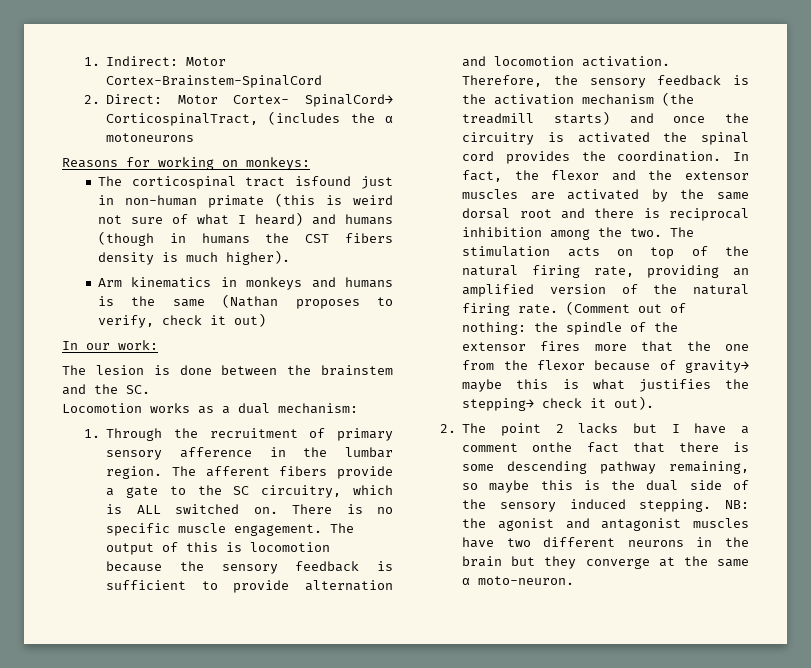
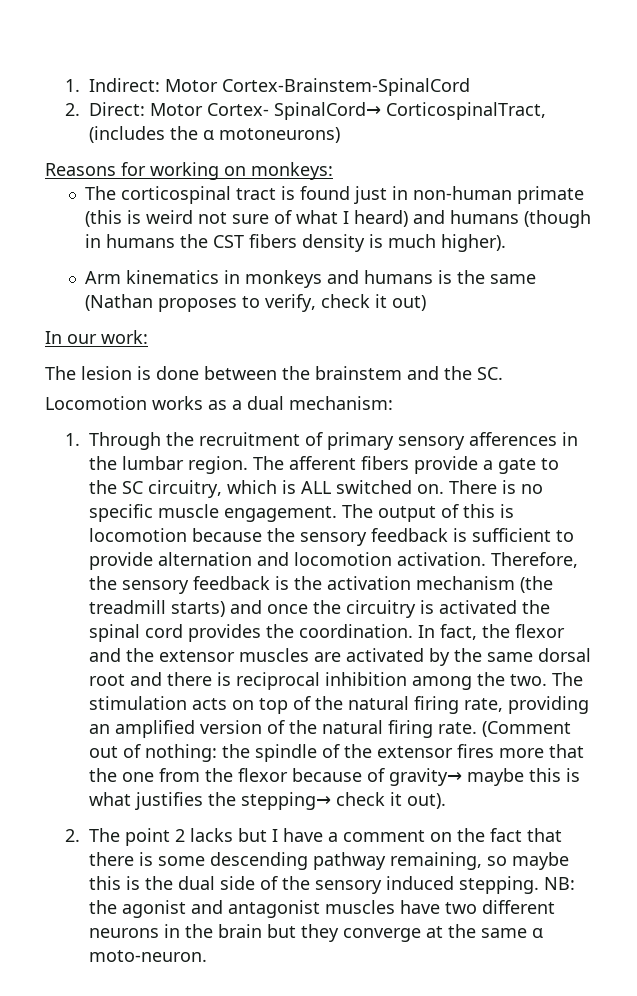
- 2. Direct: Motor Cortex- SpinalCord→ CorticospinalTract, (includes the α motoneurons
+ 2. Direct: Motor Cortex- SpinalCord→ CorticospinalTract, (includes the α motoneurons)
- The corticospinal tract isfound just in non-human primate (this is weird not sure of what I heard) and humans (though in humans the CST fibers density is much higher).
+ The corticospinal tract is found just in non-human primate (this is weird not sure of what I heard) and humans (though in humans the CST fibers density is much higher).
- 1. Through the recruitment of primary sensory afference in the lumbar region.
+ 1. Through the recruitment of primary sensory afferences in the lumbar region.
- 2. The point 2 lacks but I have a comment onthe fact that there is some descending pathway remaining, so maybe this is the dual side of the sensory induced stepping.
+ 2. The point 2 lacks but I have a comment on the fact that there is some descending pathway remaining, so maybe this is the dual side of the sensory induced stepping.

